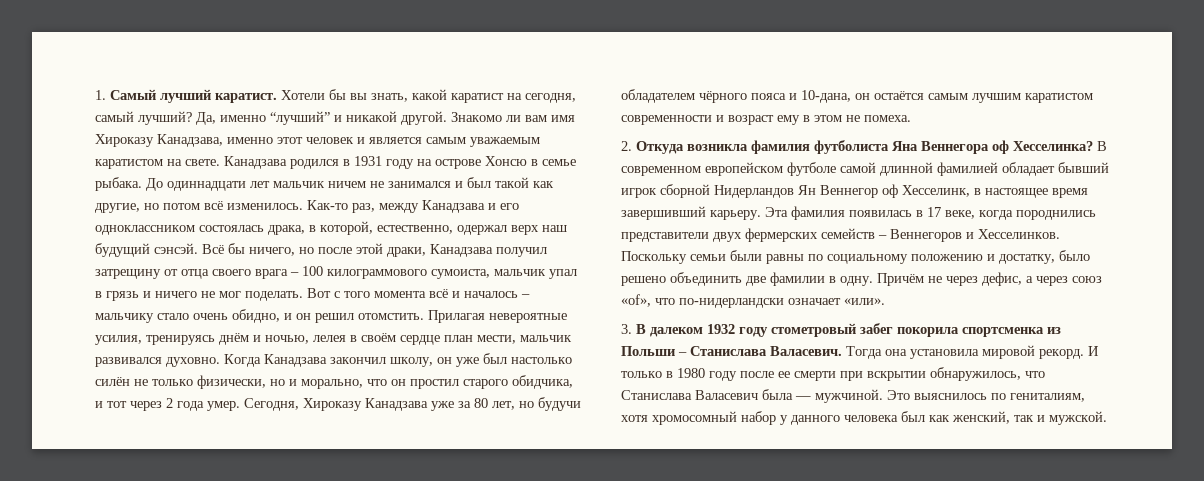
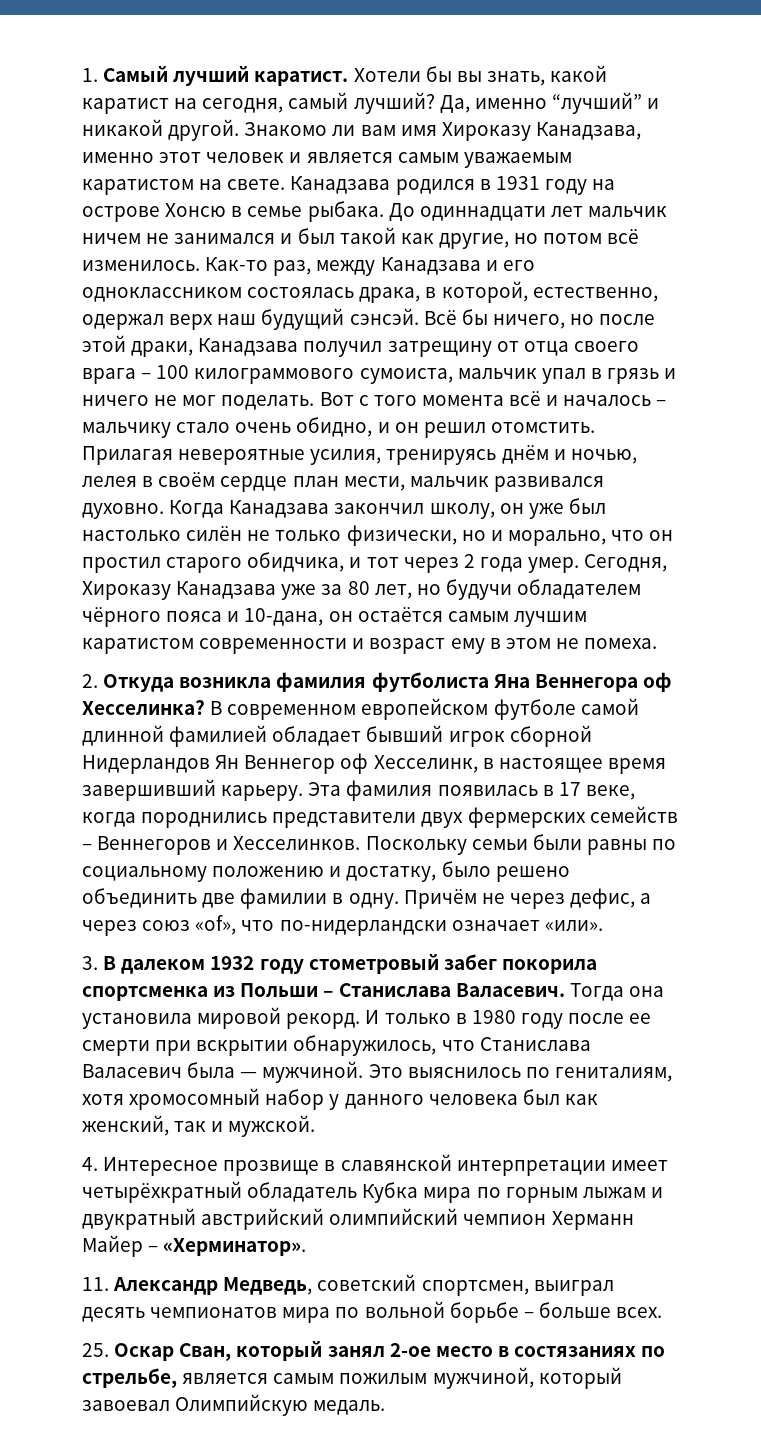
+ 4. Интересное прозвище в славянской интерпретации имеет четырёхкратный обладатель Кубка мира по горным лыжам и двукратный австрийский олимпийский чемпион Херманн Майер – «Херминатор».
+ 11. Александр Медведь, советский спортсмен, выиграл десять чемпионатов мира по вольной борьбе – больше всех.
+ 25. Оскар Сван, который занял 2-ое место в состязаниях по стрельбе, является самым пожилым мужчиной, который завоевал Олимпийскую медаль.

